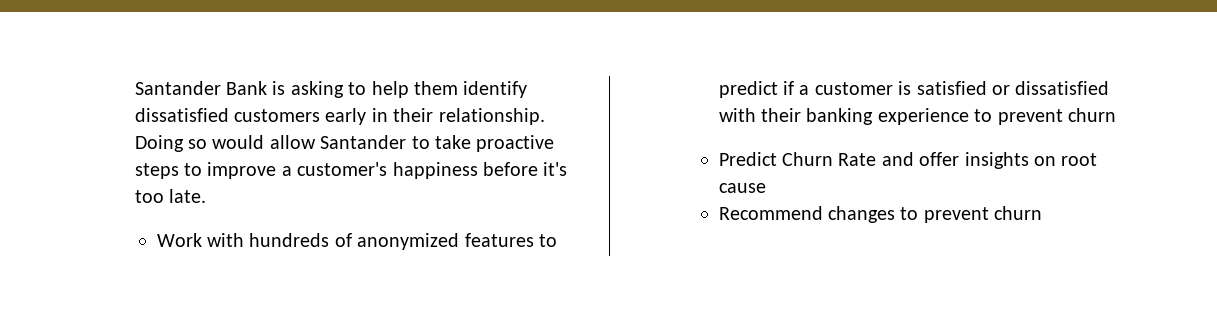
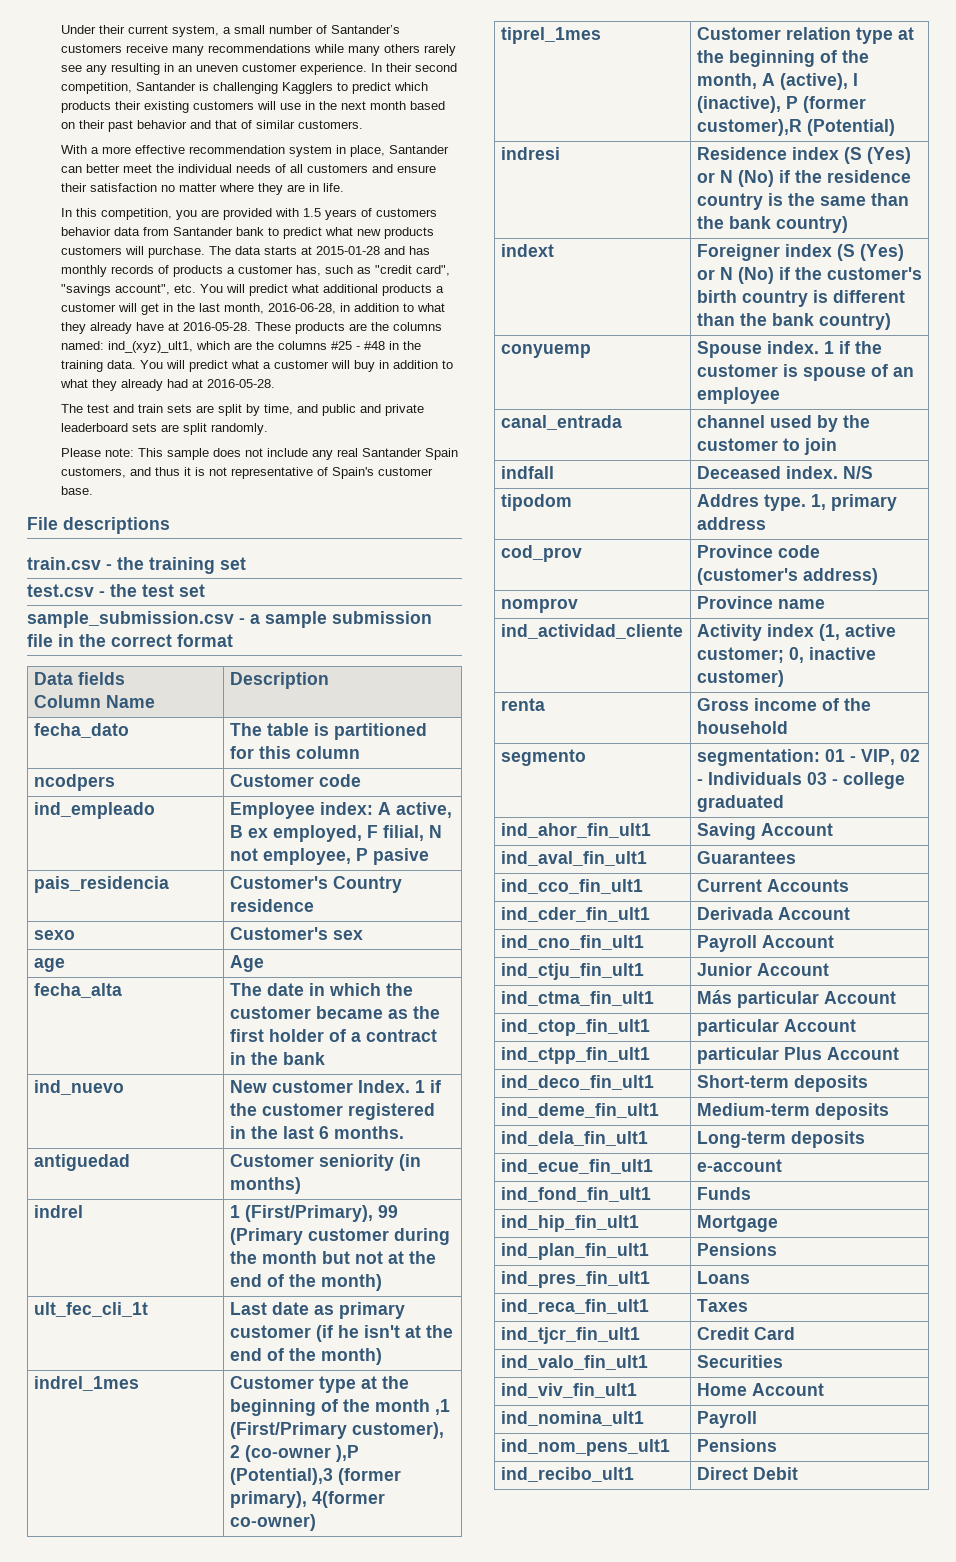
- Santander Bank is asking to help them identify dissatisfied customers early in their relationship. Doing so would allow Santander to take proactive steps to improve a customer's happiness before it's too late.
- Work with hundreds of anonymized features to predict if a customer is satisfied or dissatisfied with their banking experience to prevent churn
- Predict Churn Rate and offer insights on root cause
- Recommend changes to prevent churn
+ Under their current system, a small number of Santander’s customers receive many recommendations while many others rarely see any resulting in an uneven customer experience. In their second competition, Santander is challenging Kagglers to predict which products their existing customers will use in the next month based on their past behavior and that of similar customers.
+ With a more effective recommendation system in place, Santander can better meet the individual needs of all customers and ensure their satisfaction no matter where they are in life.
+ In this competition, you are provided with 1.5 years of customers behavior data from Santander bank to predict what new products customers will purchase. The data starts at 2015-01-28 and has monthly records of products a customer has, such as "credit card", "savings account", etc. You will predict what additional products a customer will get in the last month, 2016-06-28, in addition to what they already have at 2016-05-28. These products are the columns named: ind_(xyz)_ult1, which are the columns #25 - #48 in the training data. You will predict what a customer will buy in addition to what they already had at 2016-05-28.
+ The test and train sets are split by time, and public and private leaderboard sets are split randomly.
+ Please note: This sample does not include any real Santander Spain customers, and thus it is not representative of Spain's customer base.
+ File descriptions
+ train.csv - the training set
+ test.csv - the test set
+ sample_submission.csv - a sample submission file in the correct format
+ Data fields
+ Column Name | Description
+ fecha_dato | The table is partitioned for this column
+ ncodpers | Customer code
+ ind_empleado | Employee index: A active, B ex employed, F filial, N not employee, P pasive
+ pais_residencia | Customer's Country residence
+ sexo | Customer's sex
+ age | Age
+ fecha_alta | The date in which the customer became as the first holder of a contract in the bank
+ ind_nuevo | New customer Index. 1 if the customer registered in the last 6 months.
+ antiguedad | Customer seniority (in months)
+ indrel | 1 (First/Primary), 99 (Primary customer during the month but not at the end of the month)
+ ult_fec_cli_1t | Last date as primary customer (if he isn't at the end of the month)
+ indrel_1mes | Customer type at the beginning of the month ,1 (First/Primary customer), 2 (co-owner ),P (Potential),3 (former primary), 4(former co-owner)
+ tiprel_1mes | Customer relation type at the beginning of the month, A (active), I (inactive), P (former customer),R (Potential)
+ indresi | Residence index (S (Yes) or N (No) if the residence country is the same than the bank country)
+ indext | Foreigner index (S (Yes) or N (No) if the customer's birth country is different than the bank country)
+ conyuemp | Spouse index. 1 if the customer is spouse of an employee
+ canal_entrada | channel used by the customer to join
+ indfall | Deceased index. N/S
+ tipodom | Addres type. 1, primary address
+ cod_prov | Province code (customer's address)
+ nomprov | Province name
+ ind_actividad_cliente | Activity index (1, active customer; 0, inactive customer)
+ renta | Gross income of the household
+ segmento | segmentation: 01 - VIP, 02 - Individuals 03 - college graduated
+ ind_ahor_fin_ult1 | Saving Account
+ ind_aval_fin_ult1 | Guarantees
+ ind_cco_fin_ult1 | Current Accounts
+ ind_cder_fin_ult1 | Derivada Account
+ ind_cno_fin_ult1 | Payroll Account
+ ind_ctju_fin_ult1 | Junior Account
+ ind_ctma_fin_ult1 | Más particular Account
+ ind_ctop_fin_ult1 | particular Account
+ ind_ctpp_fin_ult1 | particular Plus Account
+ ind_deco_fin_ult1 | Short-term deposits
+ ind_deme_fin_ult1 | Medium-term deposits
+ ind_dela_fin_ult1 | Long-term deposits
+ ind_ecue_fin_ult1 | e-account
+ ind_fond_fin_ult1 | Funds
+ ind_hip_fin_ult1 | Mortgage
+ ind_plan_fin_ult1 | Pensions
+ ind_pres_fin_ult1 | Loans
+ ind_reca_fin_ult1 | Taxes
+ ind_tjcr_fin_ult1 | Credit Card
+ ind_valo_fin_ult1 | Securities
+ ind_viv_fin_ult1 | Home Account
+ ind_nomina_ult1 | Payroll
+ ind_nom_pens_ult1 | Pensions
+ ind_recibo_ult1 | Direct Debit

